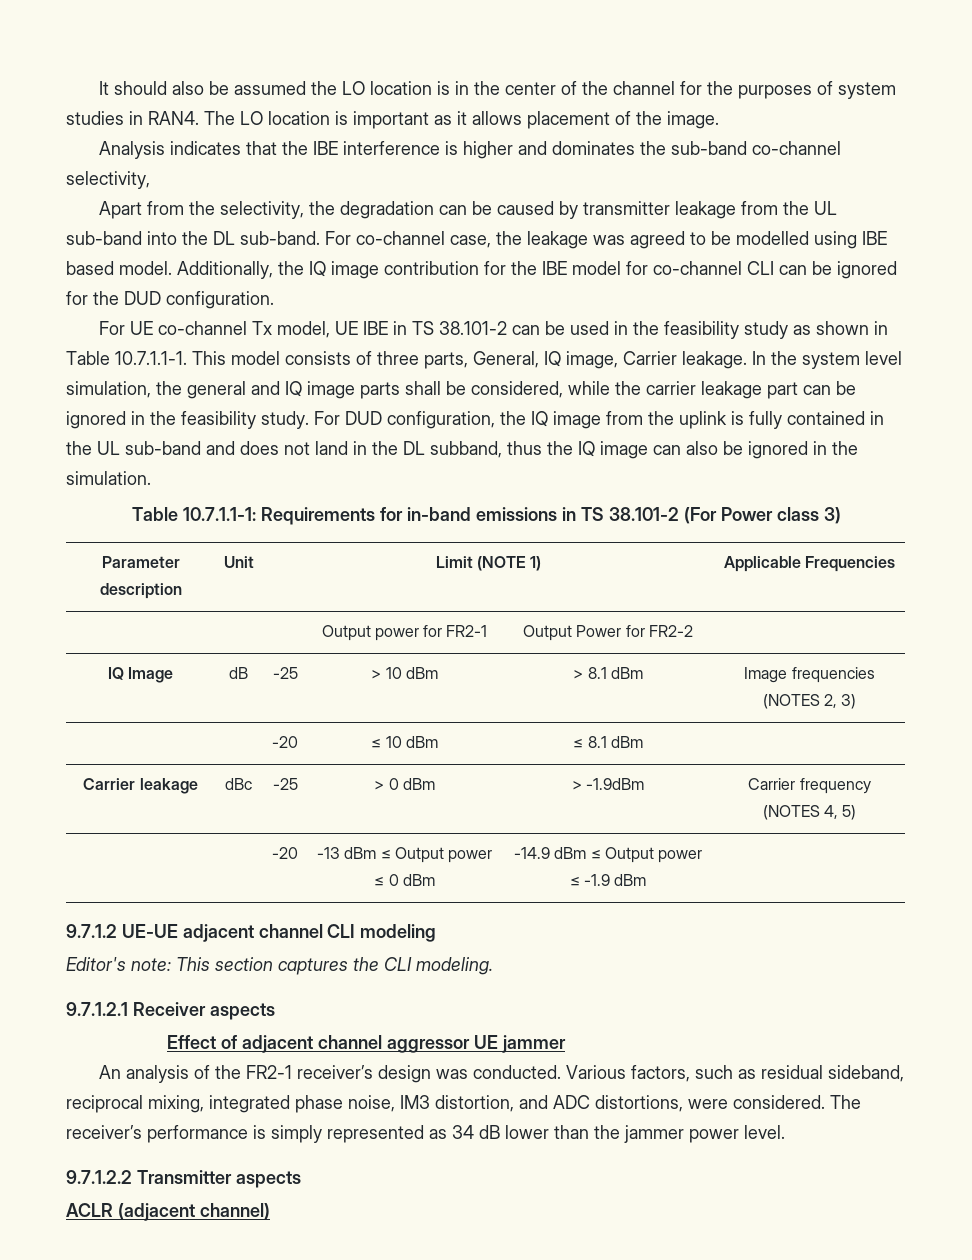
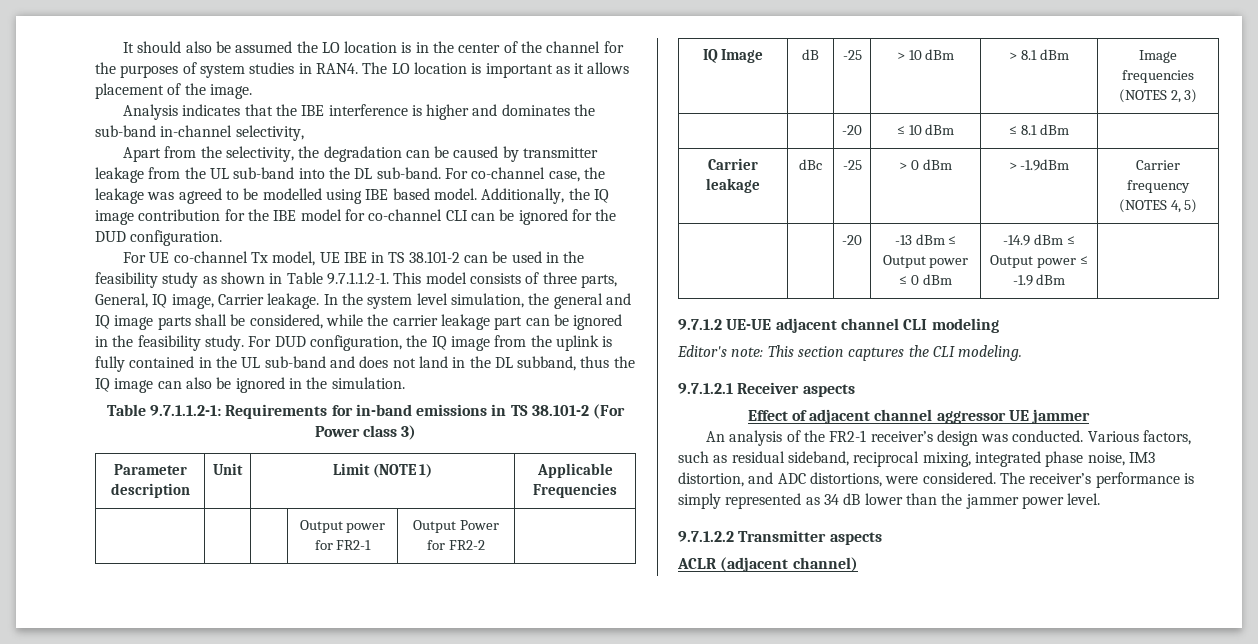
- Analysis indicates that the IBE interference is higher and dominates the sub-band co-channel selectivity,
+ Analysis indicates that the IBE interference is higher and dominates the sub-band in-channel selectivity,
- For UE co-channel Tx model, UE IBE in TS 38.101-2 can be used in the feasibility study as shown in Table 10.7.1.1-1. This model consists of three parts, General, IQ image, Carrier leakage.
+ For UE co-channel Tx model, UE IBE in TS 38.101-2 can be used in the feasibility study as shown in Table 9.7.1.1.2-1. This model consists of three parts, General, IQ image, Carrier leakage.
- Table 10.7.1.1-1: Requirements for in-band emissions in TS 38.101-2 (For Power class 3)
+ Table 9.7.1.1.2-1: Requirements for in-band emissions in TS 38.101-2 (For Power class 3)

